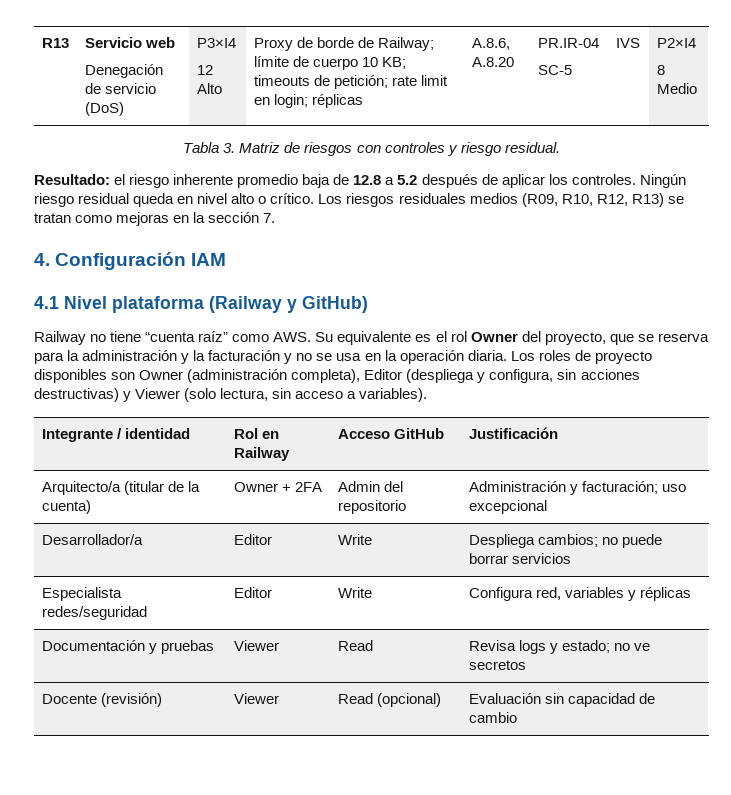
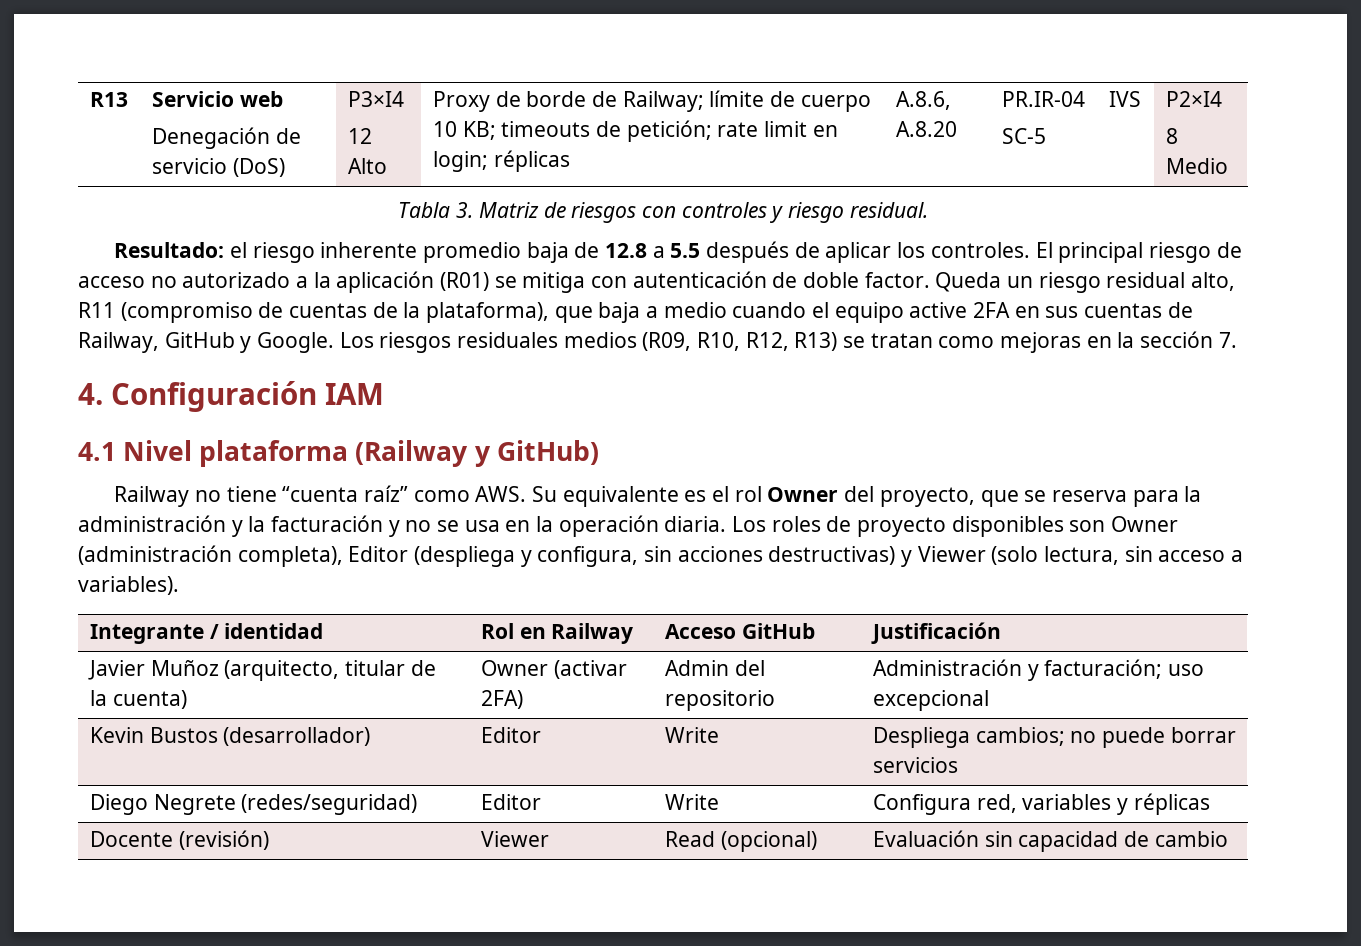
- Resultado: el riesgo inherente promedio baja de 12.8 a 5.2 después de aplicar los controles.
+ Resultado: el riesgo inherente promedio baja de 12.8 a 5.5 después de aplicar los controles.
- Ningún riesgo residual queda en nivel alto o crítico.
+ El principal riesgo de acceso no autorizado a la aplicación (R01) se mitiga con autenticación de doble factor. Queda un riesgo residual alto, R11 (compromiso de cuentas de la plataforma), que baja a medio cuando el equipo active 2FA en sus cuentas de Railway, GitHub y Google.
- Arquitecto/a (titular de la cuenta) | Owner + 2FA | Admin del repositorio | Administración y facturación; uso excepcional
+ Javier Muñoz (arquitecto, titular de la cuenta) | Owner (activar 2FA) | Admin del repositorio | Administración y facturación; uso excepcional
- Desarrollador/a | Editor | Write | Despliega cambios; no puede borrar servicios
+ Kevin Bustos (desarrollador) | Editor | Write | Despliega cambios; no puede borrar servicios
- Especialista redes/seguridad | Editor | Write | Configura red, variables y réplicas
+ Diego Negrete (redes/seguridad) | Editor | Write | Configura red, variables y réplicas
- Documentación y pruebas | Viewer | Read | Revisa logs y estado; no ve secretos

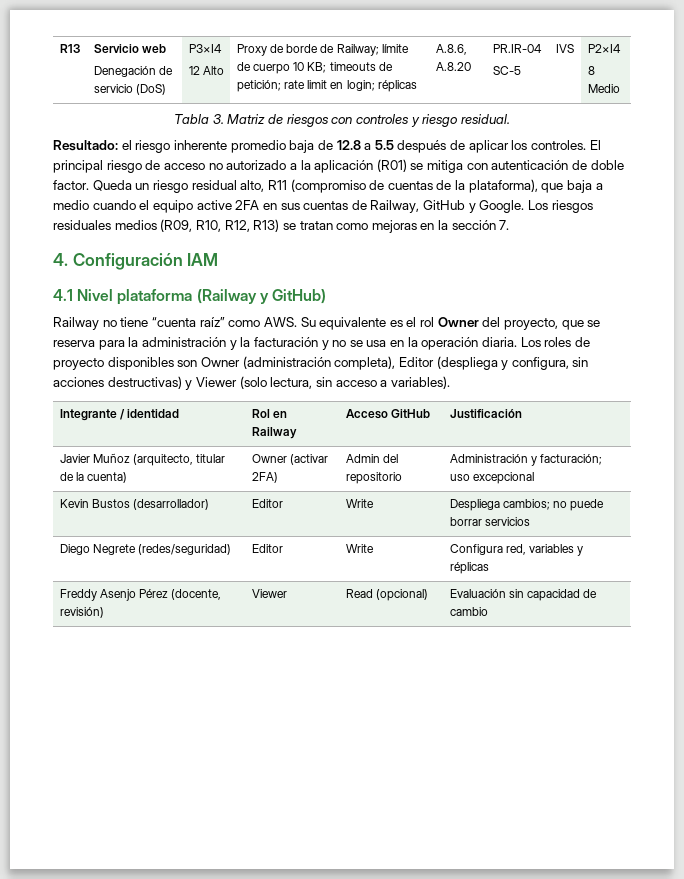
- Docente (revisión) | Viewer | Read (opcional) | Evaluación sin capacidad de cambio
+ Freddy Asenjo Pérez (docente, revisión) | Viewer | Read (opcional) | Evaluación sin capacidad de cambio

